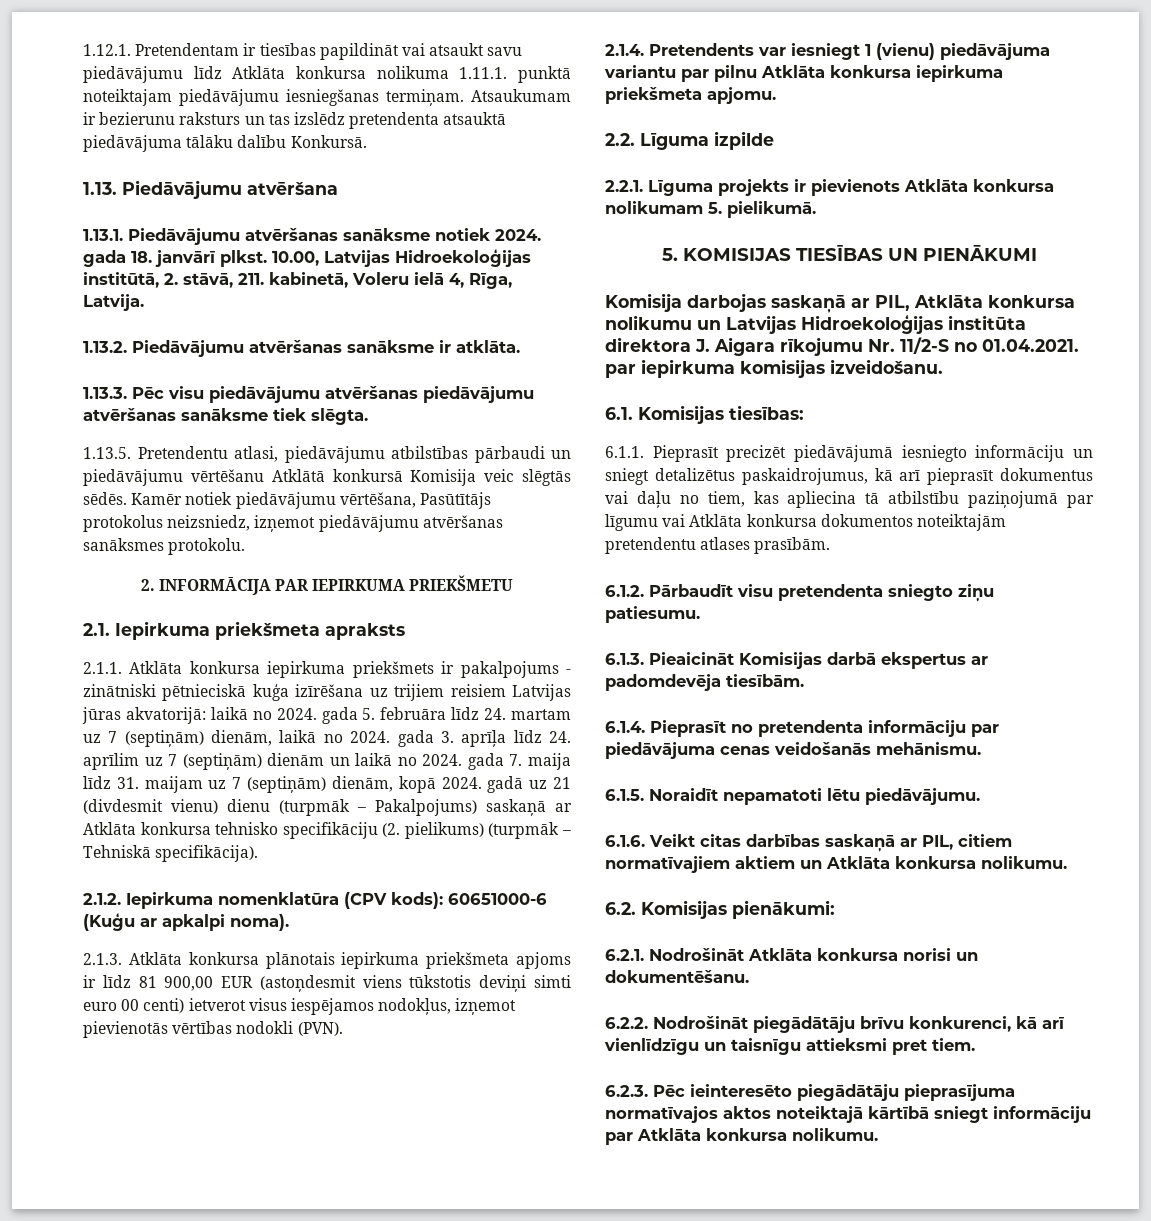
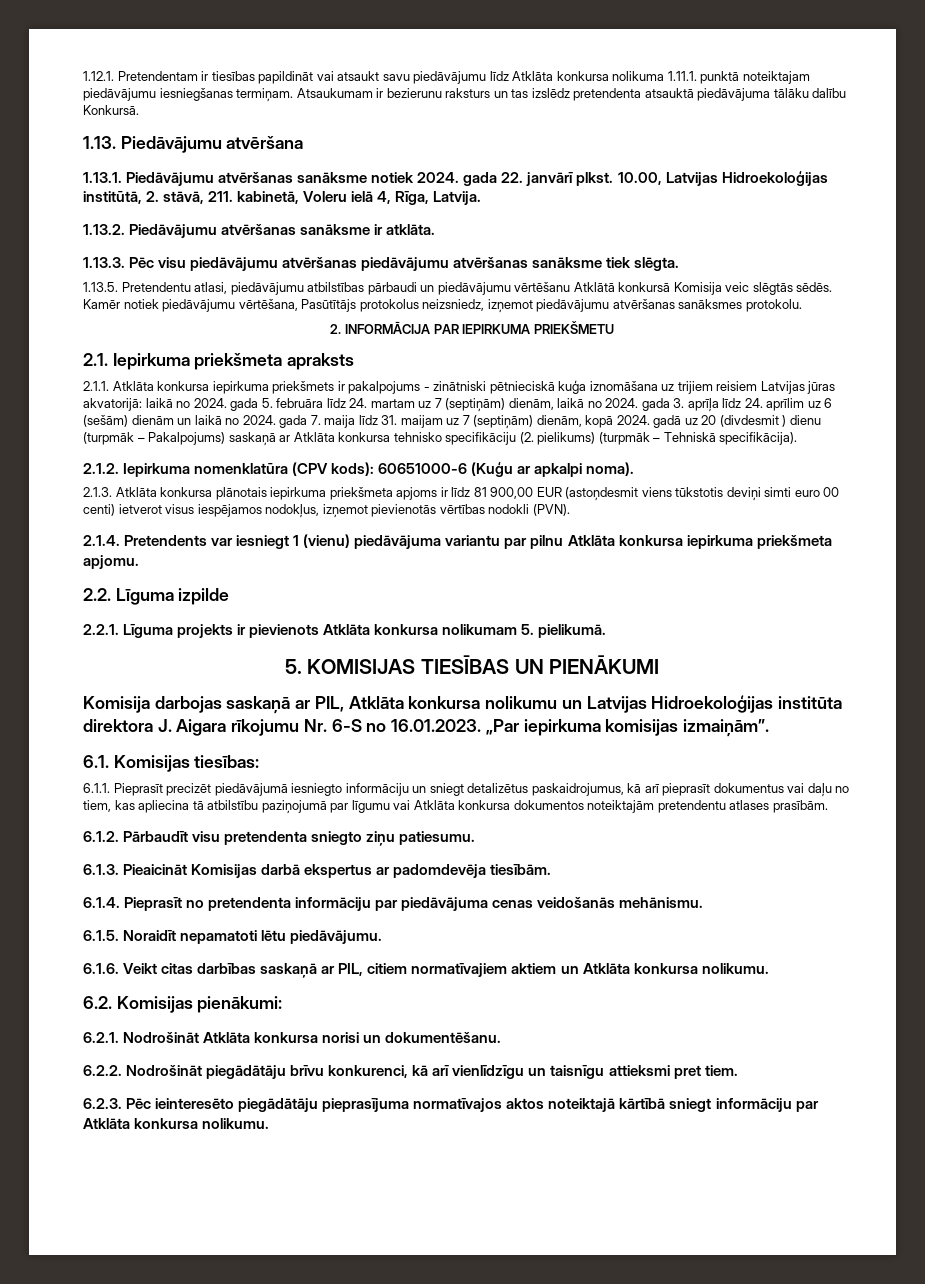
- 1.13.1. Piedāvājumu atvēršanas sanāksme notiek 2024. gada 18. janvārī plkst.
+ 1.13.1. Piedāvājumu atvēršanas sanāksme notiek 2024. gada 22. janvārī plkst.
- 2.1.1. Atklāta konkursa iepirkuma priekšmets ir pakalpojums - zinātniski pētnieciskā kuģa izīrēšana uz trijiem reisiem Latvijas jūras akvatorijā:
+ 2.1.1. Atklāta konkursa iepirkuma priekšmets ir pakalpojums - zinātniski pētnieciskā kuģa iznomāšana uz trijiem reisiem Latvijas jūras akvatorijā:
- laikā no 2024. gada 5. februāra līdz 24. martam uz 7 (septiņām) dienām, laikā no 2024. gada 3. aprīļa līdz 24. aprīlim uz 7 (septiņām) dienām un laikā no 2024. gada 7. maija līdz 31. maijam uz 7 (septiņām) dienām, kopā 2024. gadā uz 21 (divdesmit vienu) dienu (turpmāk – Pakalpojums) saskaņā ar Atklāta konkursa tehnisko specifikāciju (2. pielikums) (turpmāk – Tehniskā specifikācija).
+ laikā no 2024. gada 5. februāra līdz 24. martam uz 7 (septiņām) dienām, laikā no 2024. gada 3. aprīļa līdz 24. aprīlim uz 6 (sešām) dienām un laikā no 2024. gada 7. maija līdz 31. maijam uz 7 (septiņām) dienām, kopā 2024. gadā uz 20 (divdesmit ) dienu (turpmāk – Pakalpojums) saskaņā ar Atklāta konkursa tehnisko specifikāciju (2. pielikums) (turpmāk – Tehniskā specifikācija).
- Komisija darbojas saskaņā ar PIL, Atklāta konkursa nolikumu un Latvijas Hidroekoloģijas institūta direktora J. Aigara rīkojumu Nr. 11/2-S no 01.04.2021. par iepirkuma komisijas izveidošanu.
+ Komisija darbojas saskaņā ar PIL, Atklāta konkursa nolikumu un Latvijas Hidroekoloģijas institūta direktora J. Aigara rīkojumu Nr. 6-S no 16.01.2023. „Par iepirkuma komisijas izmaiņām”.

